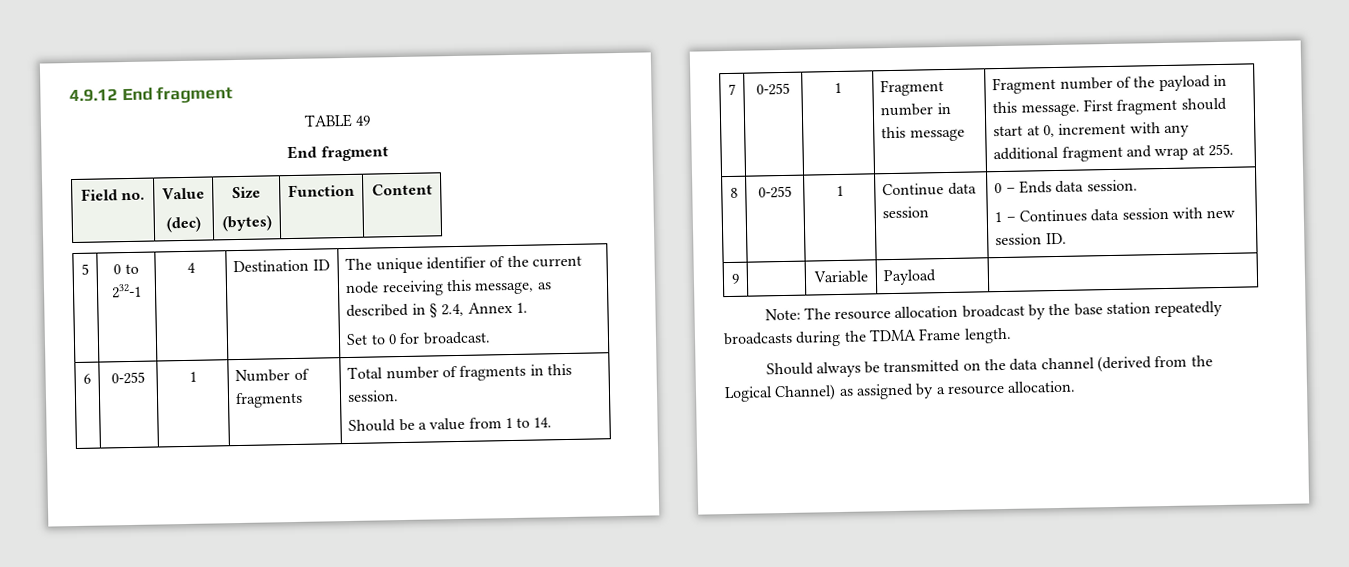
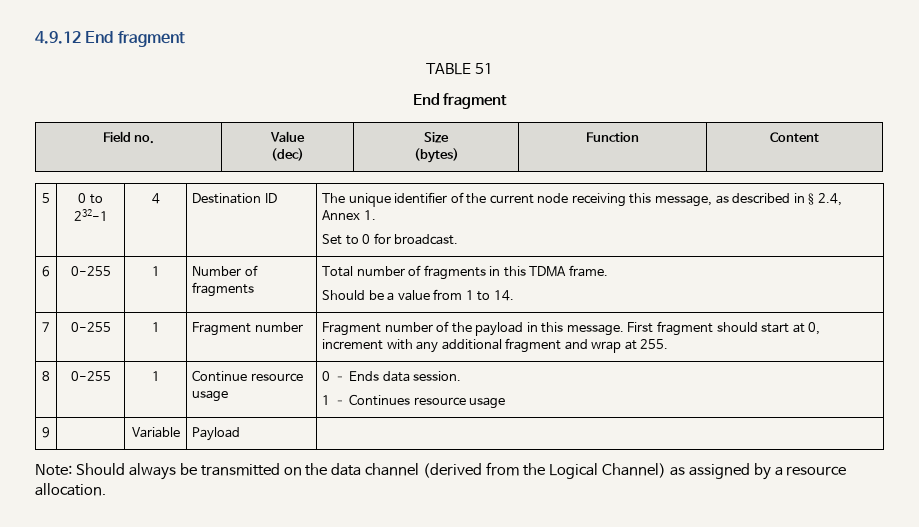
- TABLE 49
+ TABLE 51
- 6 | 0-255 | 1 | Number of fragments | Total number of fragments in this session.
+ 6 | 0-255 | 1 | Number of fragments | Total number of fragments in this TDMA frame.
- 7 | 0-255 | 1 | Fragment number in this message | Fragment number of the payload in this message. First fragment should start at 0, increment with any additional fragment and wrap at 255.
+ 7 | 0-255 | 1 | Fragment number | Fragment number of the payload in this message. First fragment should start at 0, increment with any additional fragment and wrap at 255.
- 8 | 0-255 | 1 | Continue data session | 0 – Ends data session.
- 1 – Continues data session with new session ID.
+ 8 | 0-255 | 1 | Continue resource usage | 0 – Ends data session.
+ 1 – Continues resource usage
  9 | | Variable | Payload |
- Note: The resource allocation broadcast by the base station repeatedly broadcasts during the TDMA Frame length.
- Should always be transmitted on the data channel (derived from the Logical Channel) as assigned by a resource allocation.
+ Note: Should always be transmitted on the data channel (derived from the Logical Channel) as assigned by a resource allocation.

